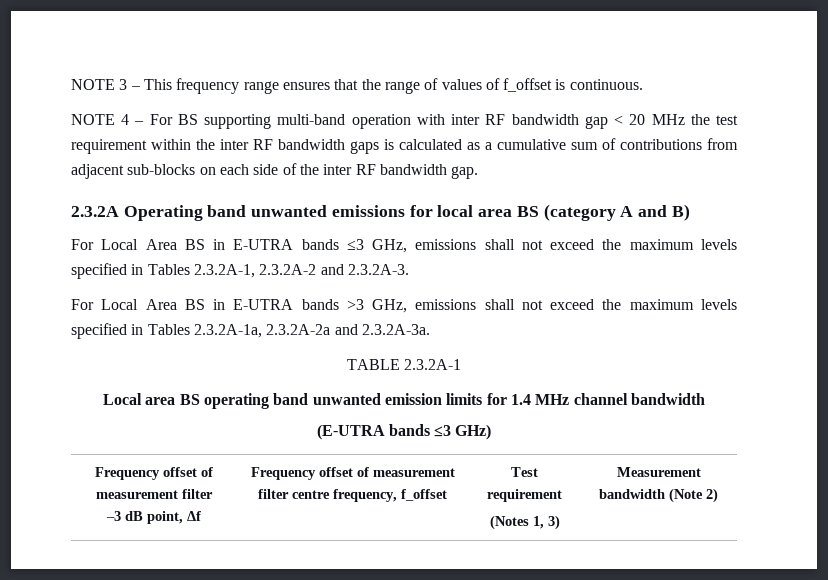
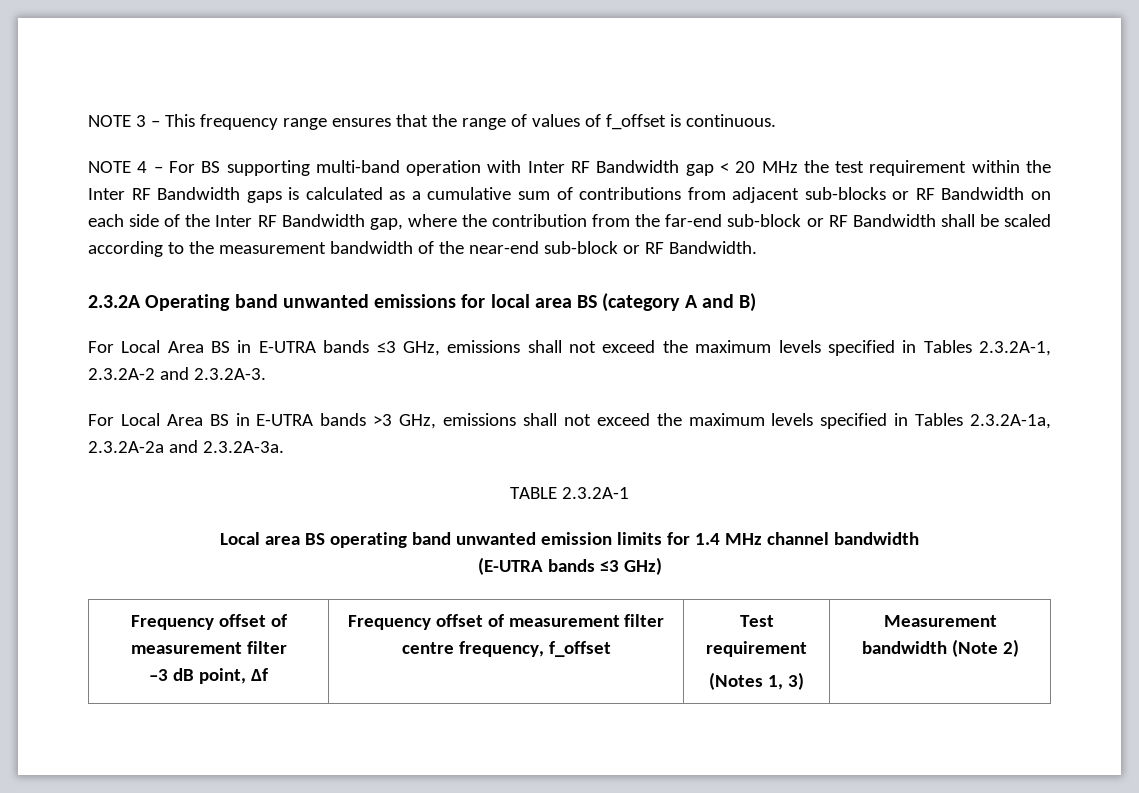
- NOTE 4 – For BS supporting multi-band operation with inter RF bandwidth gap < 20 MHz the test requirement within the inter RF bandwidth gaps is calculated as a cumulative sum of contributions from adjacent sub-blocks on each side of the inter RF bandwidth gap.
+ NOTE 4 – For BS supporting multi-band operation with Inter RF Bandwidth gap < 20 MHz the test requirement within the Inter RF Bandwidth gaps is calculated as a cumulative sum of contributions from adjacent sub-blocks or RF Bandwidth on each side of the Inter RF Bandwidth gap, where the contribution from the far-end sub-block or RF Bandwidth shall be scaled according to the measurement bandwidth of the near-end sub-block or RF Bandwidth.

